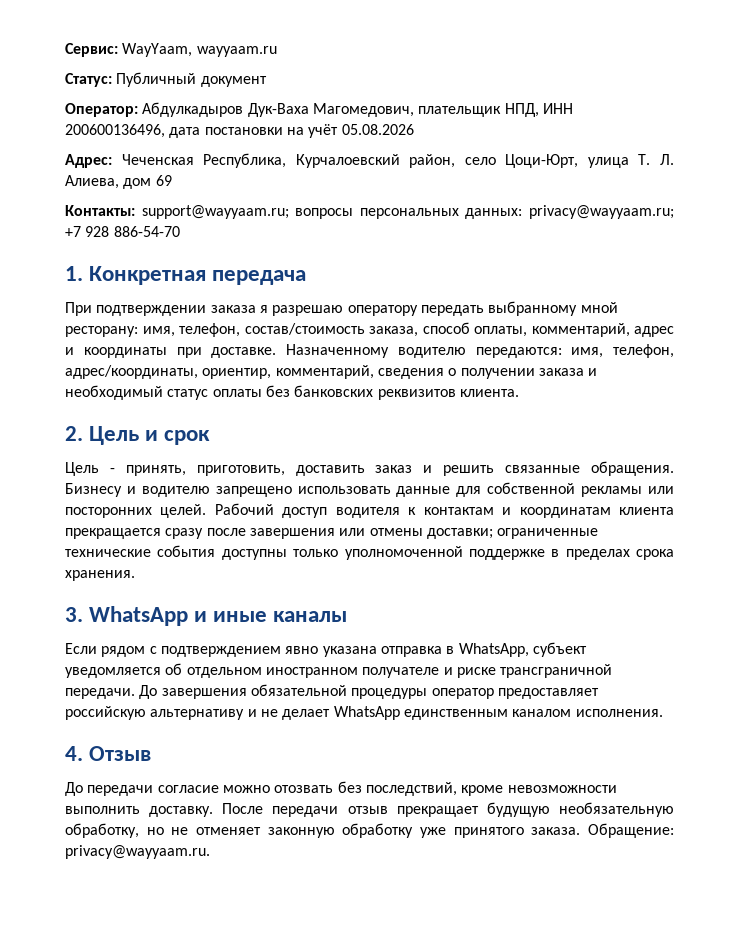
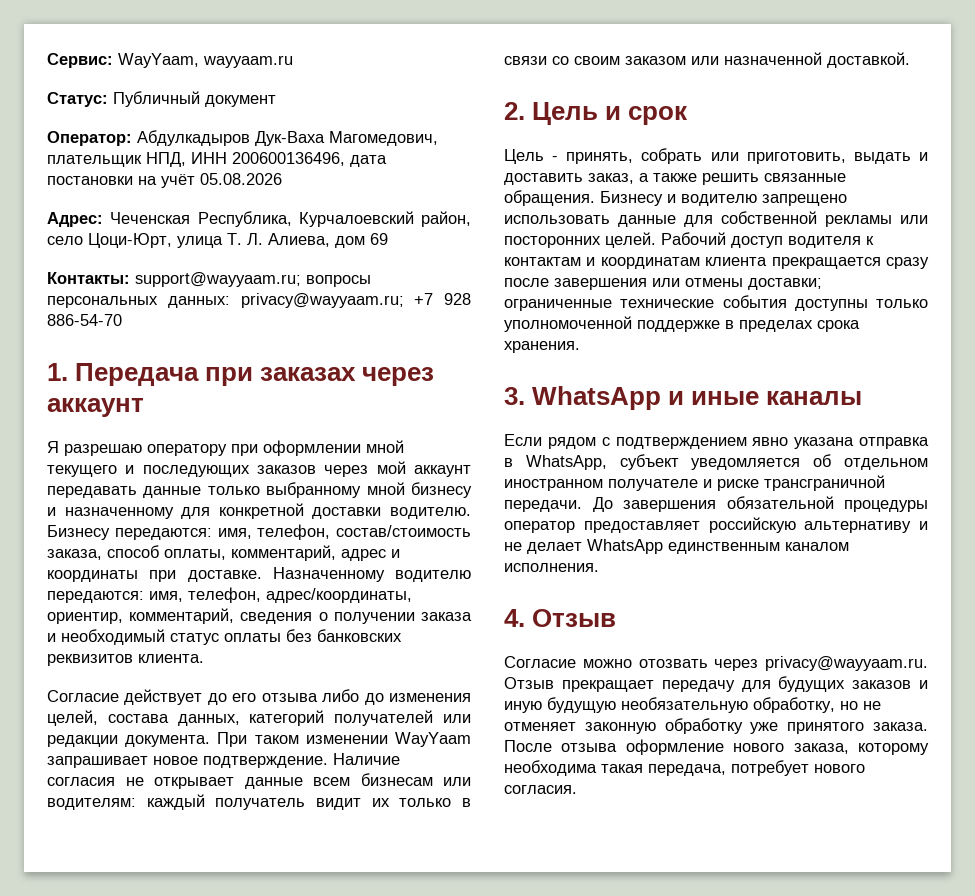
- 1. Конкретная передача
- При подтверждении заказа я разрешаю оператору передать выбранному мной ресторану: имя, телефон, состав/стоимость заказа, способ оплаты, комментарий, адрес и координаты при доставке.
+ 1. Передача при заказах через аккаунт
+ Я разрешаю оператору при оформлении мной текущего и последующих заказов через мой аккаунт передавать данные только выбранному мной бизнесу и назначенному для конкретной доставки водителю. Бизнесу передаются: имя, телефон, состав/стоимость заказа, способ оплаты, комментарий, адрес и координаты при доставке.
+ Согласие действует до его отзыва либо до изменения целей, состава данных, категорий получателей или редакции документа. При таком изменении WayYaam запрашивает новое подтверждение. Наличие согласия не открывает данные всем бизнесам или водителям: каждый получатель видит их только в связи со своим заказом или назначенной доставкой.
- Цель - принять, приготовить, доставить заказ и решить связанные обращения.
+ Цель - принять, собрать или приготовить, выдать и доставить заказ, а также решить связанные обращения.
- До передачи согласие можно отозвать без последствий, кроме невозможности выполнить доставку. После передачи отзыв прекращает будущую необязательную обработку, но не отменяет законную обработку уже принятого заказа.
+ Согласие можно отозвать через privacy@wayyaam.ru. Отзыв прекращает передачу для будущих заказов и иную будущую необязательную обработку, но не отменяет законную обработку уже принятого заказа.
- Обращение: privacy@wayyaam.ru.
+ После отзыва оформление нового заказа, которому необходима такая передача, потребует нового согласия.

